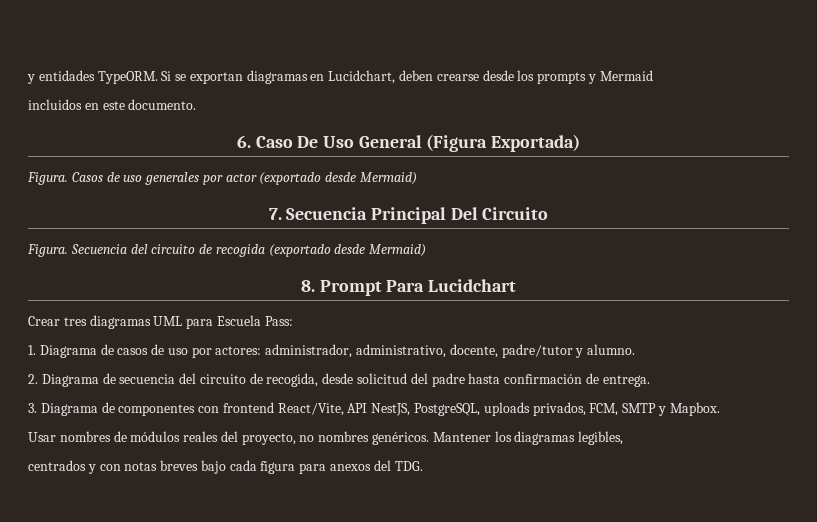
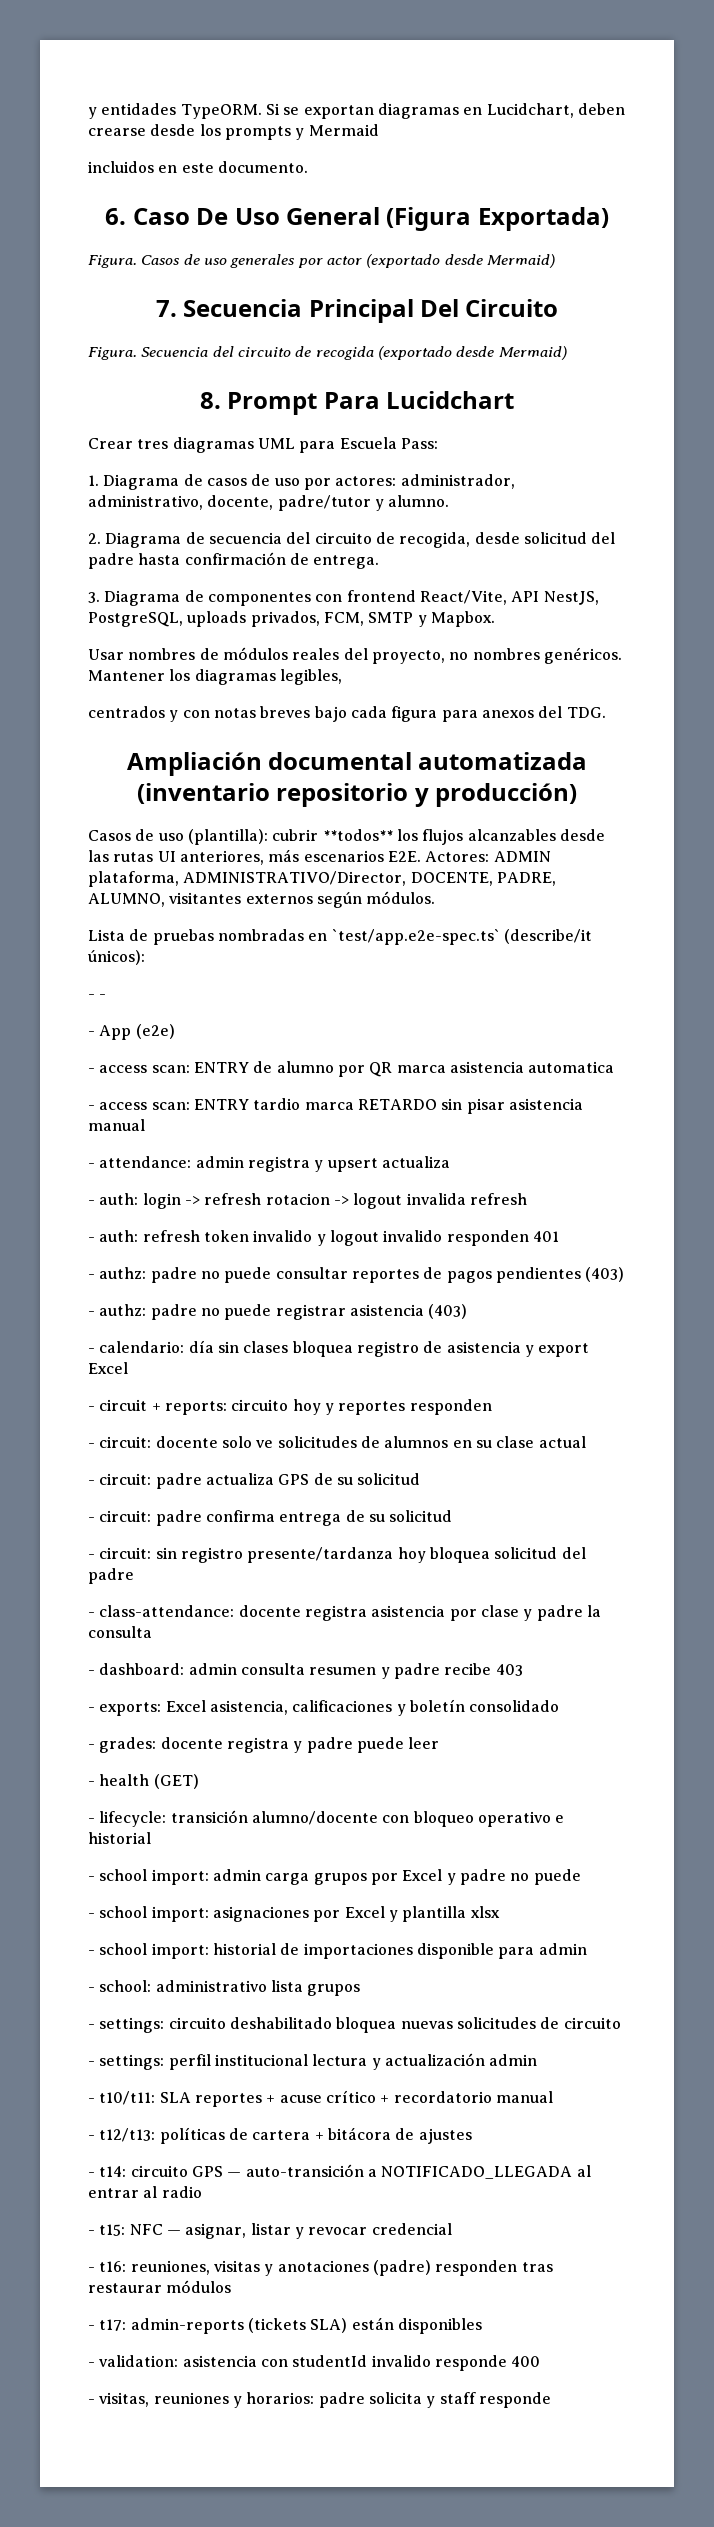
+ Ampliación documental automatizada (inventario repositorio y producción)
+ Casos de uso (plantilla): cubrir **todos** los flujos alcanzables desde las rutas UI anteriores, más escenarios E2E. Actores: ADMIN plataforma, ADMINISTRATIVO/Director, DOCENTE, PADRE, ALUMNO, visitantes externos según módulos.
+ Lista de pruebas nombradas en `test/app.e2e-spec.ts` (describe/it únicos):
+ - -
+ - App (e2e)
+ - access scan: ENTRY de alumno por QR marca asistencia automatica
+ - access scan: ENTRY tardio marca RETARDO sin pisar asistencia manual
+ - attendance: admin registra y upsert actualiza
+ - auth: login -> refresh rotacion -> logout invalida refresh
+ - auth: refresh token invalido y logout invalido responden 401
+ - authz: padre no puede consultar reportes de pagos pendientes (403)
+ - authz: padre no puede registrar asistencia (403)
+ - calendario: día sin clases bloquea registro de asistencia y export Excel
+ - circuit + reports: circuito hoy y reportes responden
+ - circuit: docente solo ve solicitudes de alumnos en su clase actual
+ - circuit: padre actualiza GPS de su solicitud
+ - circuit: padre confirma entrega de su solicitud
+ - circuit: sin registro presente/tardanza hoy bloquea solicitud del padre
+ - class-attendance: docente registra asistencia por clase y padre la consulta
+ - dashboard: admin consulta resumen y padre recibe 403
+ - exports: Excel asistencia, calificaciones y boletín consolidado
+ - grades: docente registra y padre puede leer
+ - health (GET)
+ - lifecycle: transición alumno/docente con bloqueo operativo e historial
+ - school import: admin carga grupos por Excel y padre no puede
+ - school import: asignaciones por Excel y plantilla xlsx
+ - school import: historial de importaciones disponible para admin
+ - school: administrativo lista grupos
+ - settings: circuito deshabilitado bloquea nuevas solicitudes de circuito
+ - settings: perfil institucional lectura y actualización admin
+ - t10/t11: SLA reportes + acuse crítico + recordatorio manual
+ - t12/t13: políticas de cartera + bitácora de ajustes
+ - t14: circuito GPS — auto-transición a NOTIFICADO_LLEGADA al entrar al radio
+ - t15: NFC — asignar, listar y revocar credencial
+ - t16: reuniones, visitas y anotaciones (padre) responden tras restaurar módulos
+ - t17: admin-reports (tickets SLA) están disponibles
+ - validation: asistencia con studentId invalido responde 400
+ - visitas, reuniones y horarios: padre solicita y staff responde

